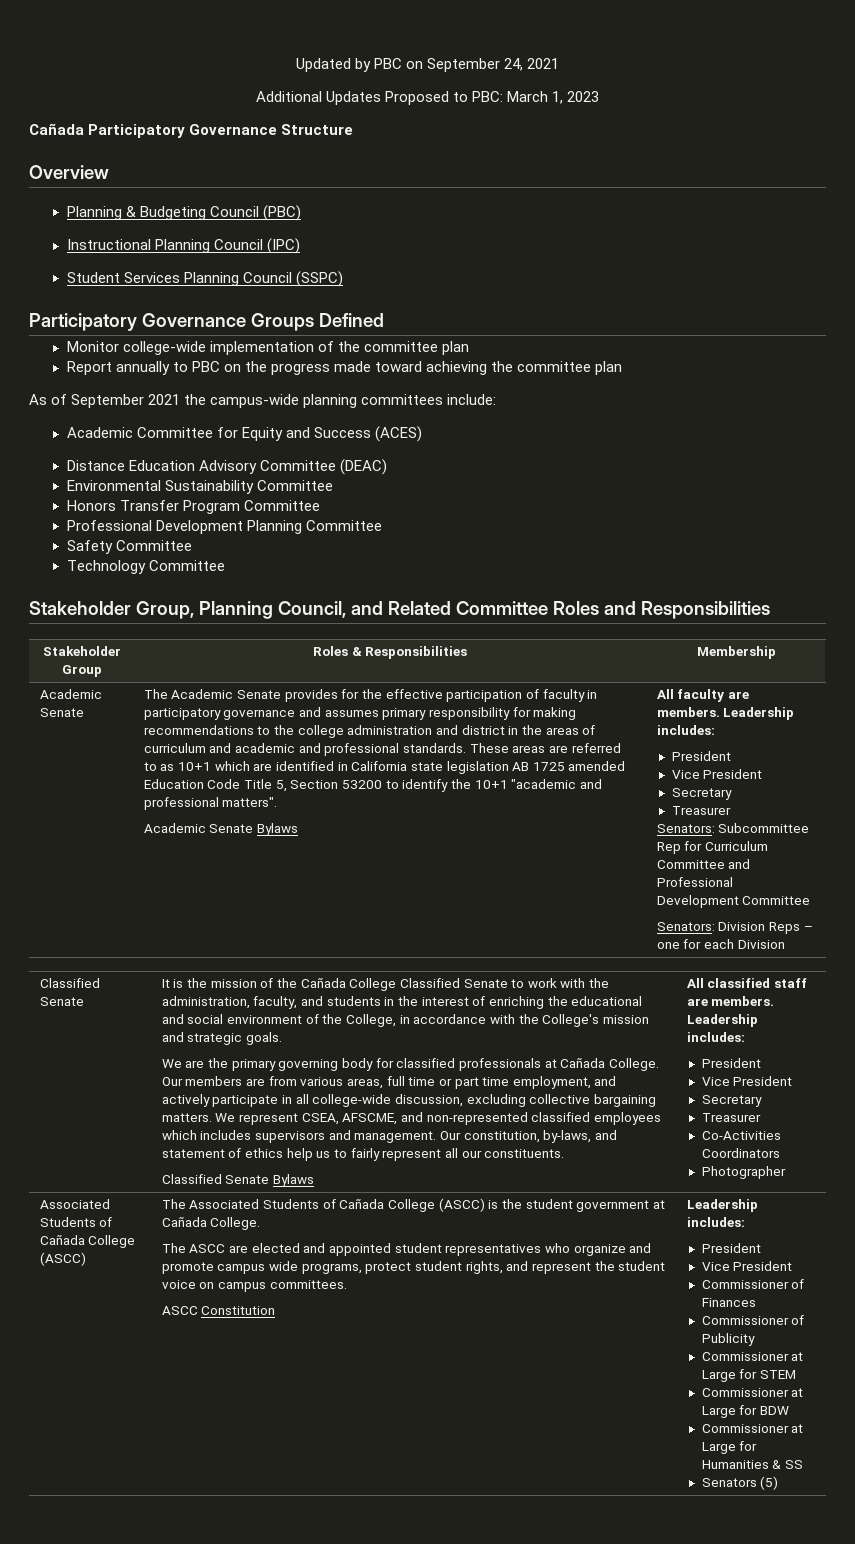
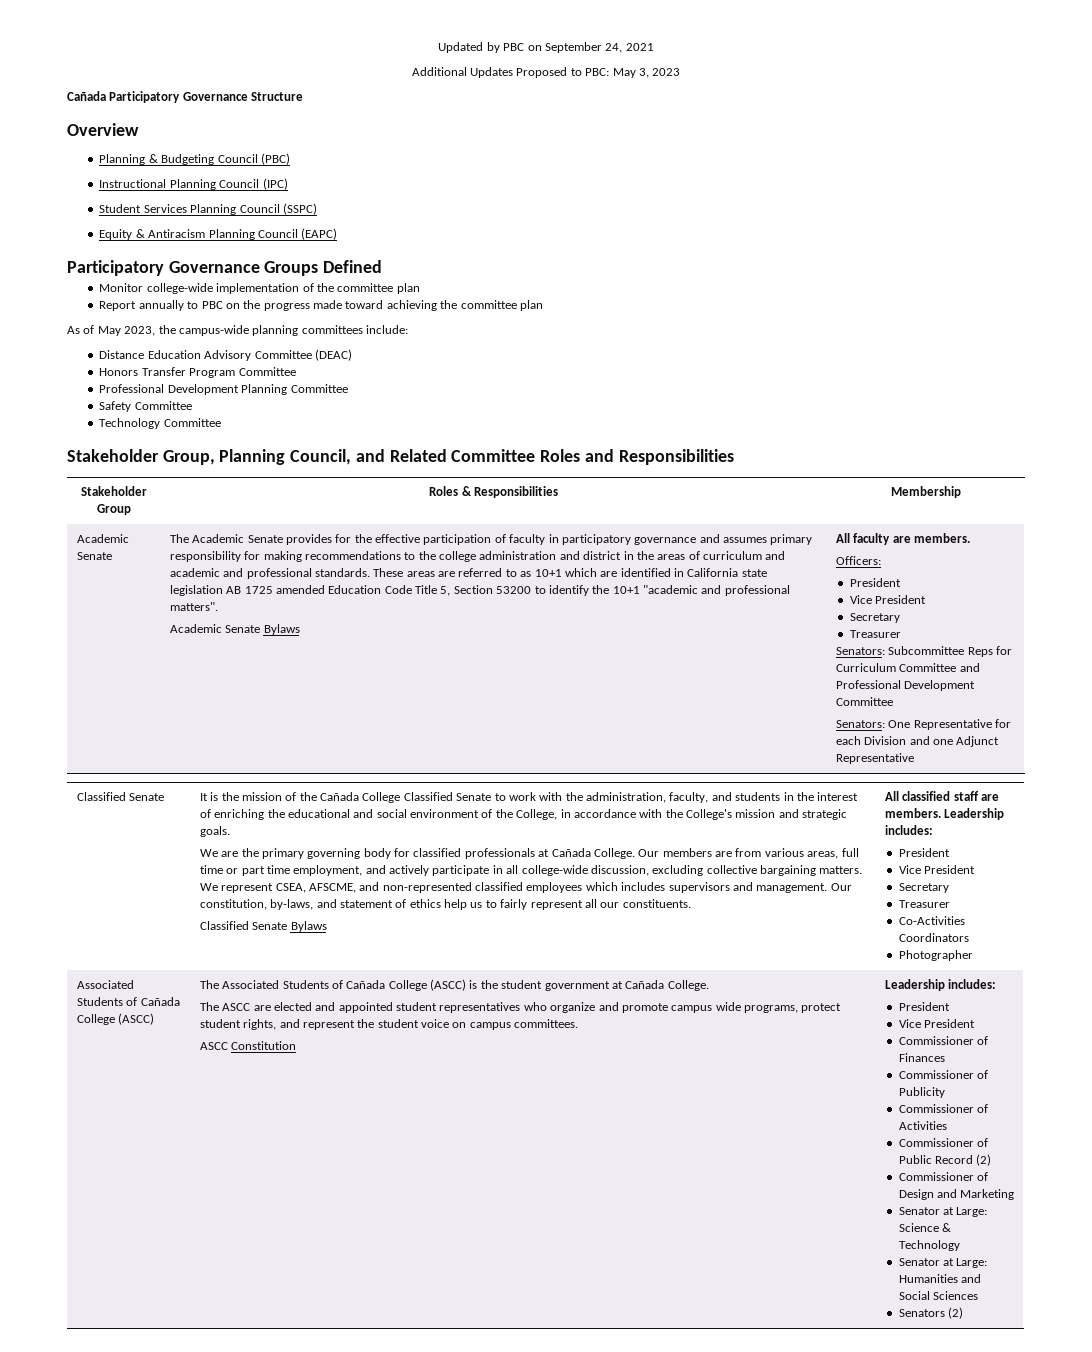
- Additional Updates Proposed to PBC: March 1, 2023
+ Additional Updates Proposed to PBC: May 3, 2023
+ Equity & Antiracism Planning Council (EAPC)
- As of September 2021 the campus-wide planning committees include:
+ As of May 2023, the campus-wide planning committees include:
- Academic Committee for Equity and Success (ACES)
- Environmental Sustainability Committee
- All faculty are members. Leadership includes:
+ All faculty are members.
+ Officers:
- Senators: Subcommittee Rep for Curriculum Committee and Professional Development Committee
+ Senators: Subcommittee Reps for Curriculum Committee and Professional Development Committee
- Senators: Division Reps – one for each Division
+ Senators: One Representative for each Division and one Adjunct Representative
- Commissioner at Large for STEM
- Commissioner at Large for BDW
- Commissioner at Large for Humanities & SS
+ Commissioner of Activities
+ Commissioner of Public Record (2)
+ Commissioner of Design and Marketing
+ Senator at Large: Science & Technology
+ Senator at Large: Humanities and Social Sciences
- Senators (5)
+ Senators (2)

